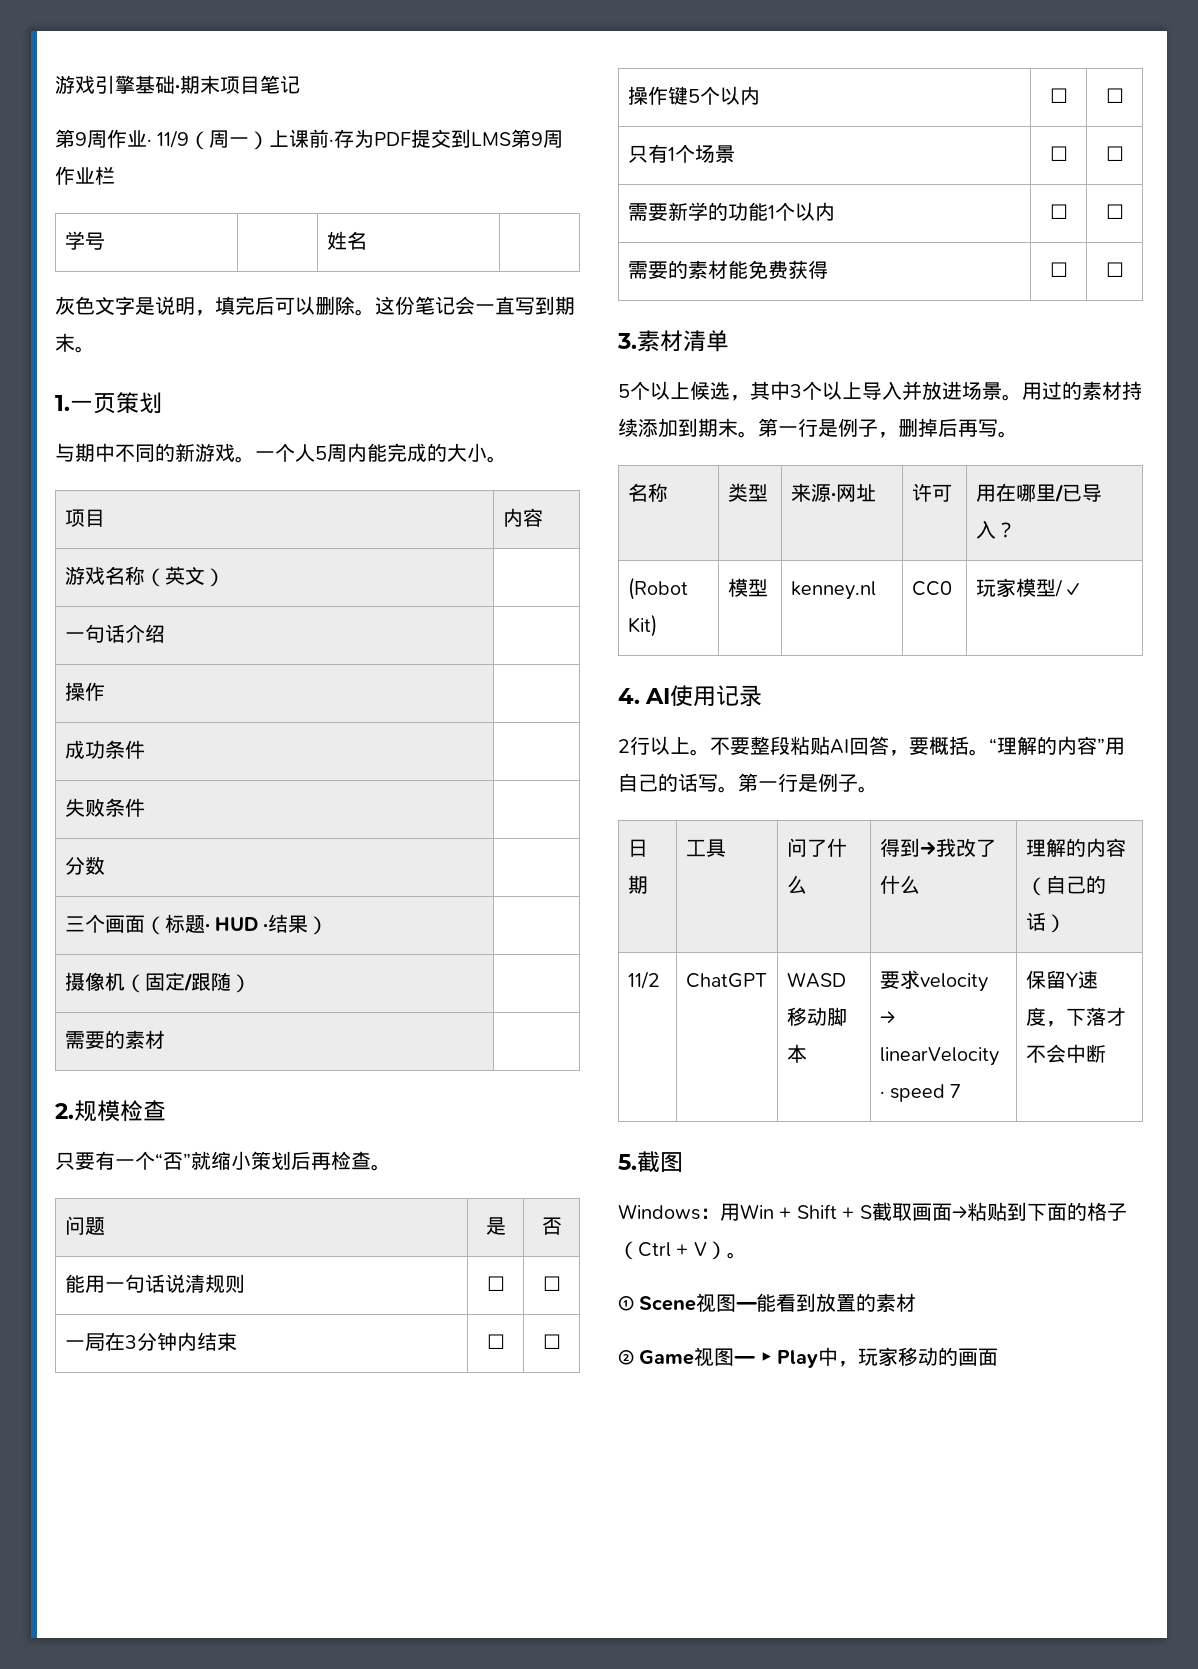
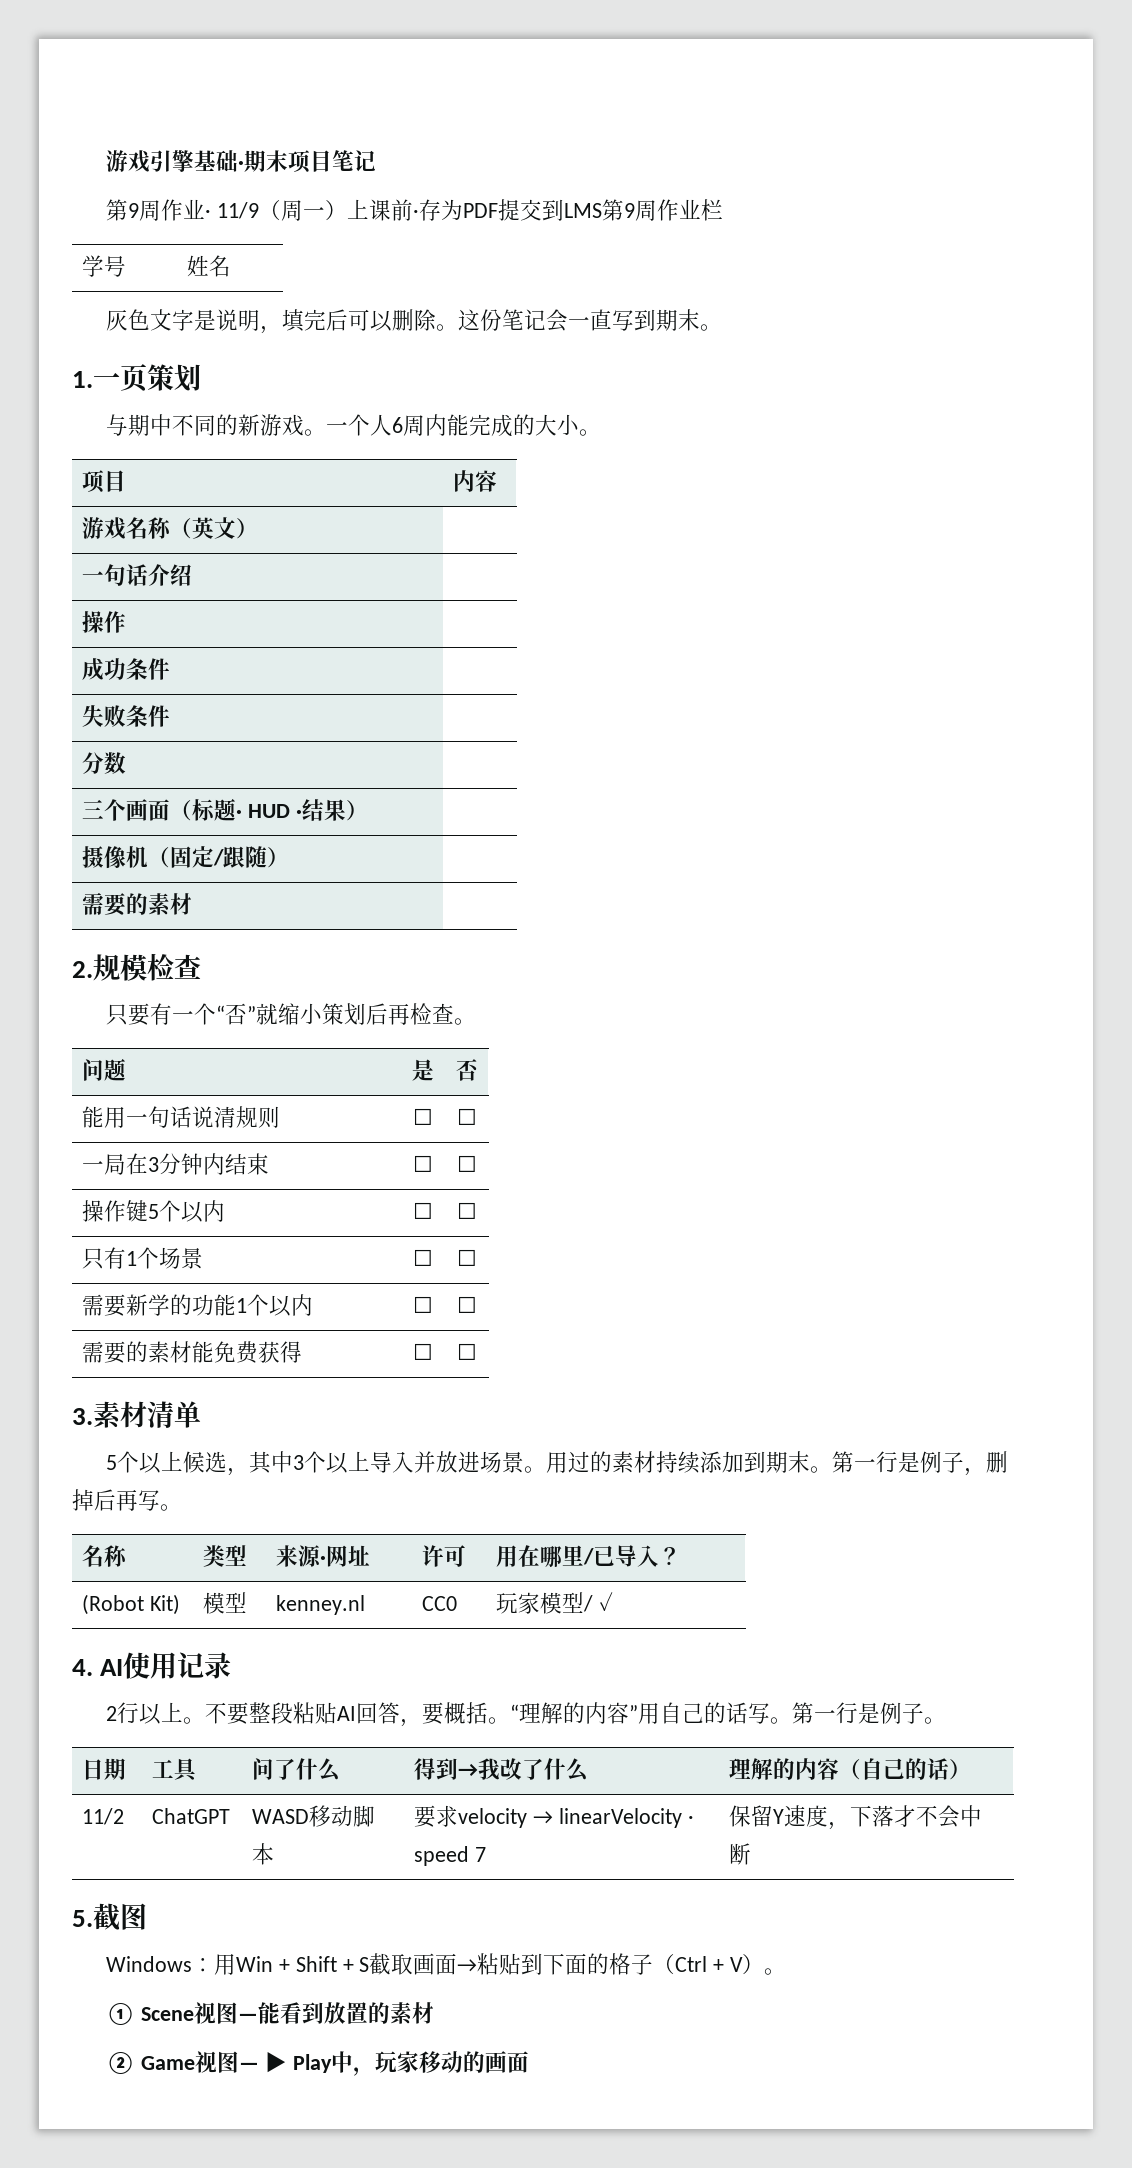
- 一个人5周内能完成的大小。
+ 一个人6周内能完成的大小。

